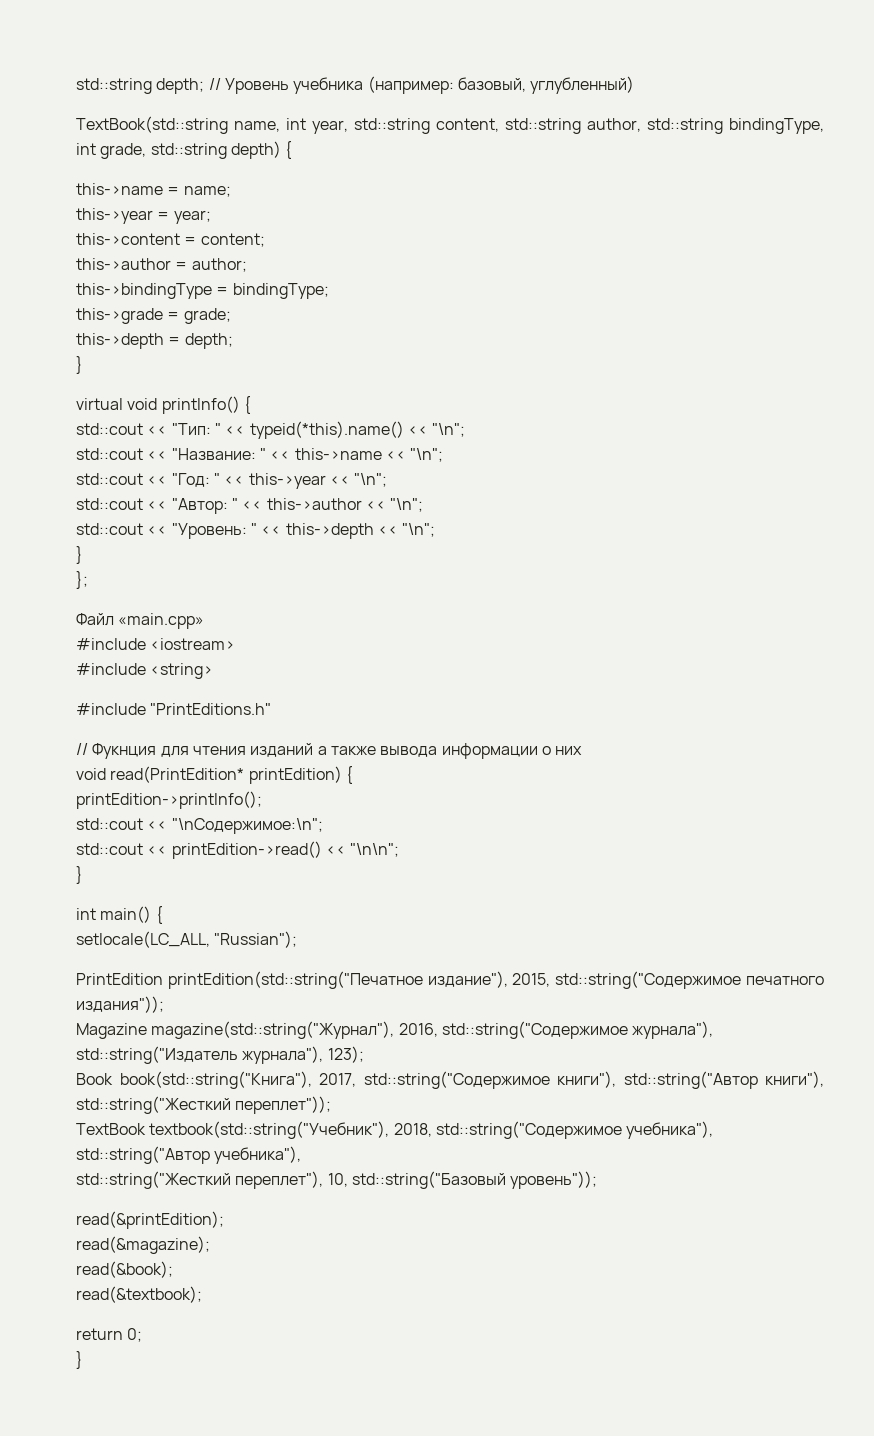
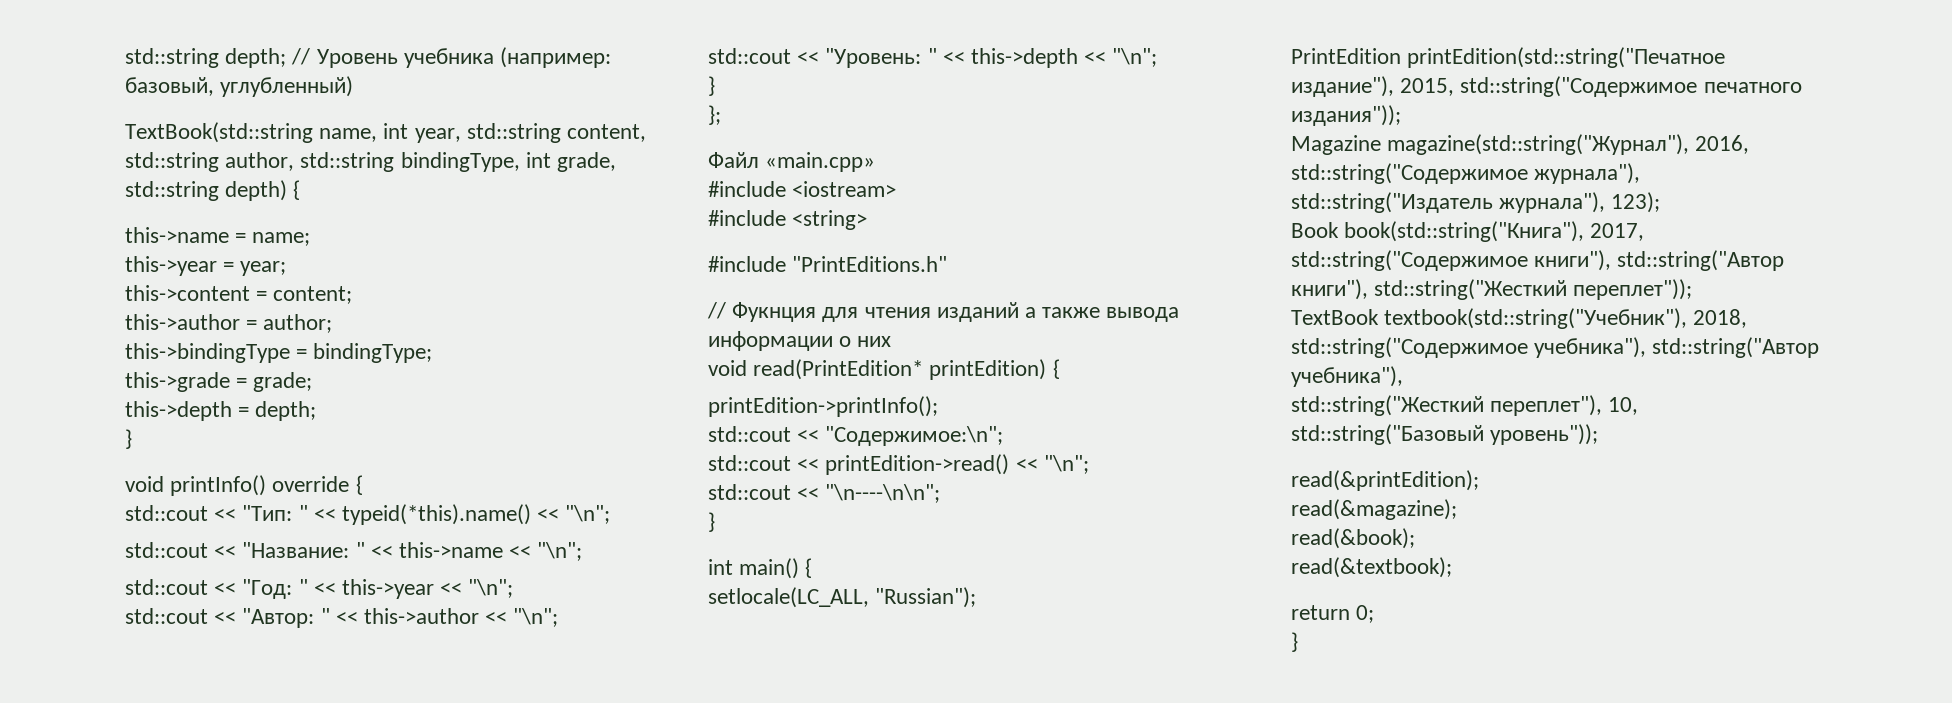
- virtual void printInfo() {
+ void printInfo() override {
- std::cout << "\nСодержимое:\n";
+ std::cout << "Содержимое:\n";
- std::cout << printEdition->read() << "\n\n";
+ std::cout << printEdition->read() << "\n";
+ std::cout << "\n----\n\n";

